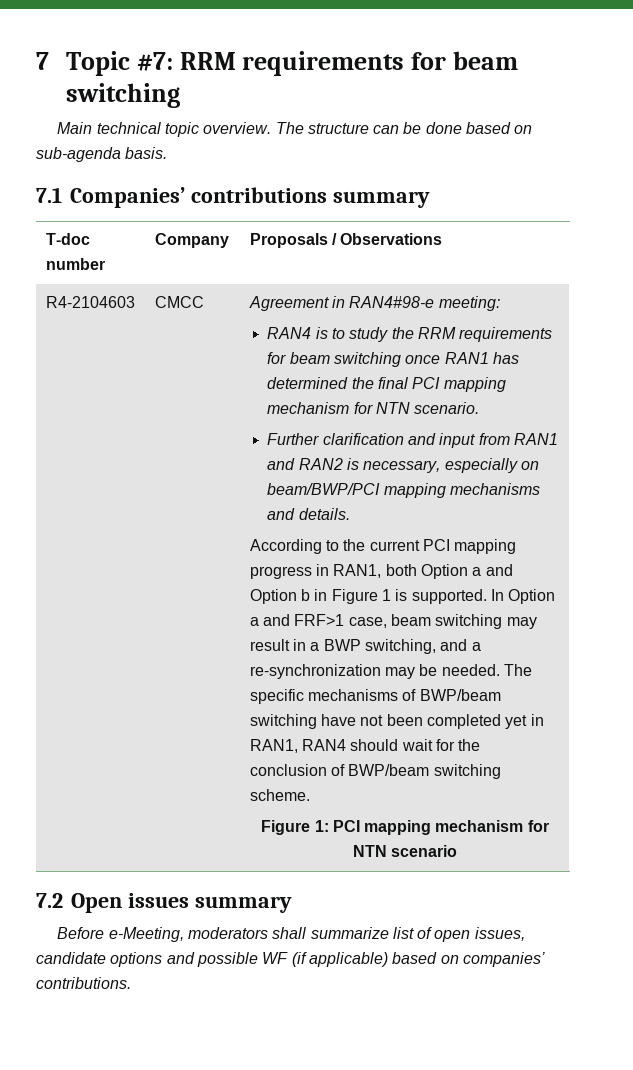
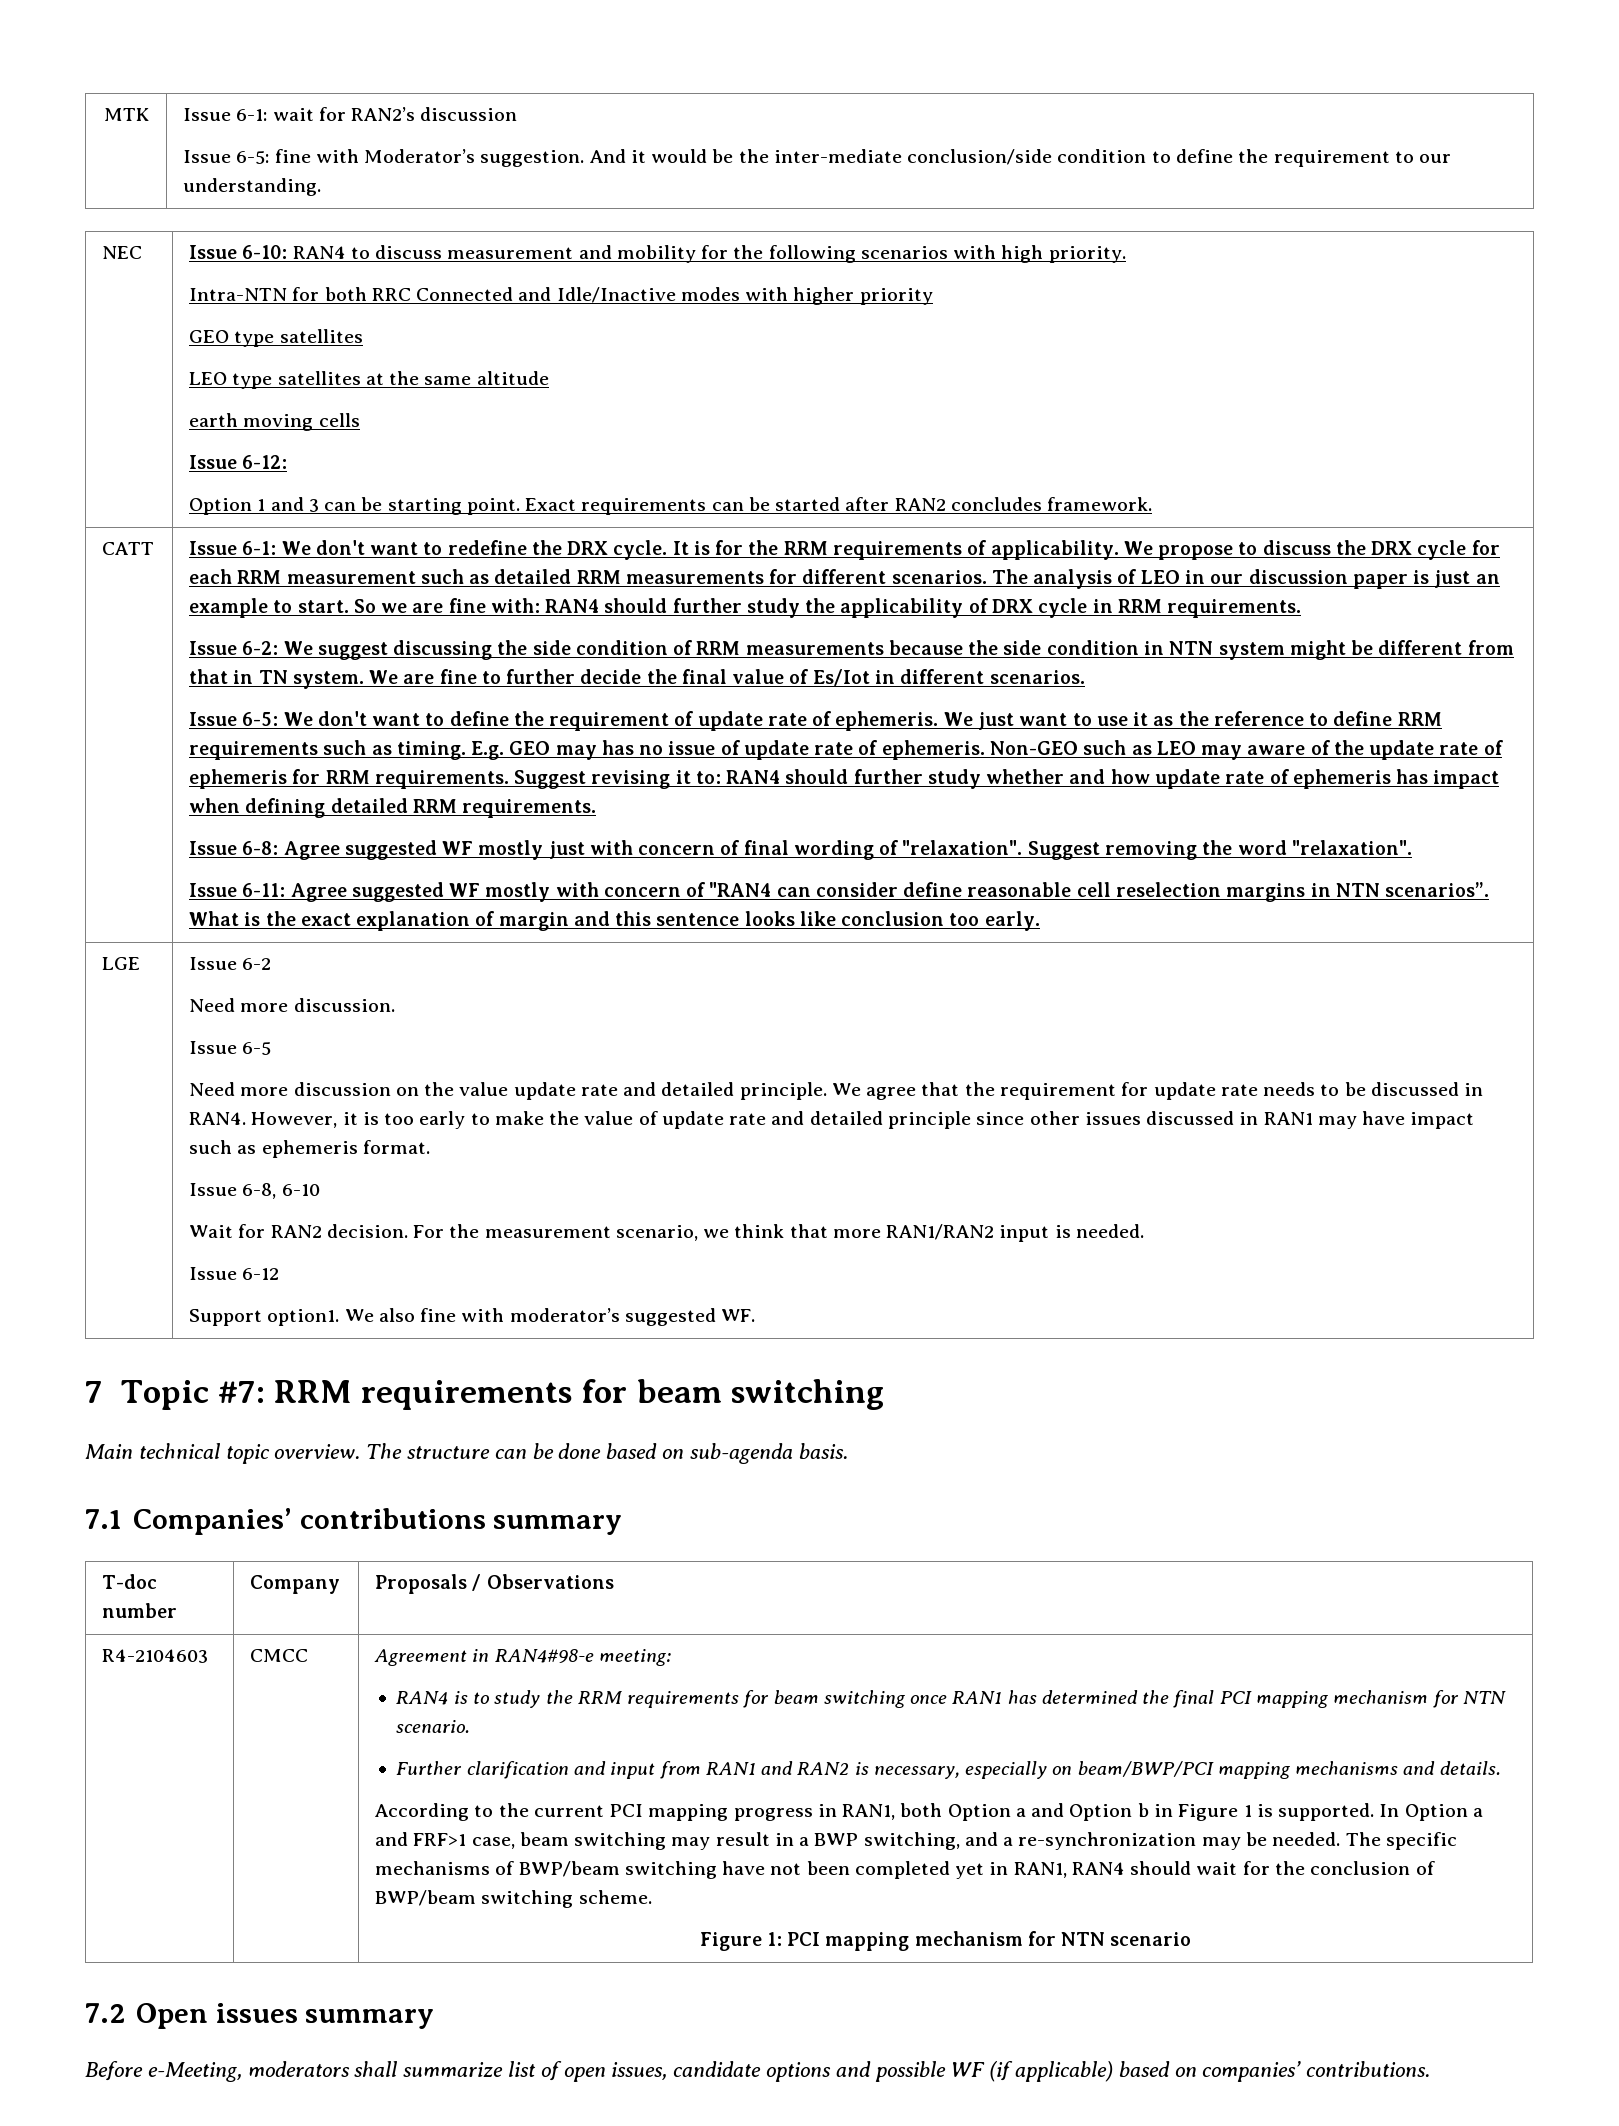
+ MTK | Issue 6-1: wait for RAN2’s discussion
+ Issue 6-5: fine with Moderator’s suggestion. And it would be the inter-mediate conclusion/side condition to define the requirement to our understanding.
+ NEC | Issue 6-10: RAN4 to discuss measurement and mobility for the following scenarios with high priority.
+ Intra-NTN for both RRC Connected and Idle/Inactive modes with higher priority
+ GEO type satellites
+ LEO type satellites at the same altitude
+ earth moving cells
+ Issue 6-12:
+ Option 1 and 3 can be starting point. Exact requirements can be started after RAN2 concludes framework.
+ CATT | Issue 6-1: We don't want to redefine the DRX cycle. It is for the RRM requirements of applicability. We propose to discuss the DRX cycle for each RRM measurement such as detailed RRM measurements for different scenarios. The analysis of LEO in our discussion paper is just an example to start. So we are fine with: RAN4 should further study the applicability of DRX cycle in RRM requirements.
+ Issue 6-2: We suggest discussing the side condition of RRM measurements because the side condition in NTN system might be different from that in TN system. We are fine to further decide the final value of Es/Iot in different scenarios.
+ Issue 6-5: We don't want to define the requirement of update rate of ephemeris. We just want to use it as the reference to define RRM requirements such as timing. E.g. GEO may has no issue of update rate of ephemeris. Non-GEO such as LEO may aware of the update rate of ephemeris for RRM requirements. Suggest revising it to: RAN4 should further study whether and how update rate of ephemeris has impact when defining detailed RRM requirements.
+ Issue 6-8: Agree suggested WF mostly just with concern of final wording of "relaxation". Suggest removing the word "relaxation".
+ Issue 6-11: Agree suggested WF mostly with concern of "RAN4 can consider define reasonable cell reselection margins in NTN scenarios”. What is the exact explanation of margin and this sentence looks like conclusion too early.
+ LGE | Issue 6-2
+ Need more discussion.
+ Issue 6-5
+ Need more discussion on the value update rate and detailed principle. We agree that the requirement for update rate needs to be discussed in RAN4. However, it is too early to make the value of update rate and detailed principle since other issues discussed in RAN1 may have impact such as ephemeris format.
+ Issue 6-8, 6-10
+ Wait for RAN2 decision. For the measurement scenario, we think that more RAN1/RAN2 input is needed.
+ Issue 6-12
+ Support option1. We also fine with moderator’s suggested WF.

